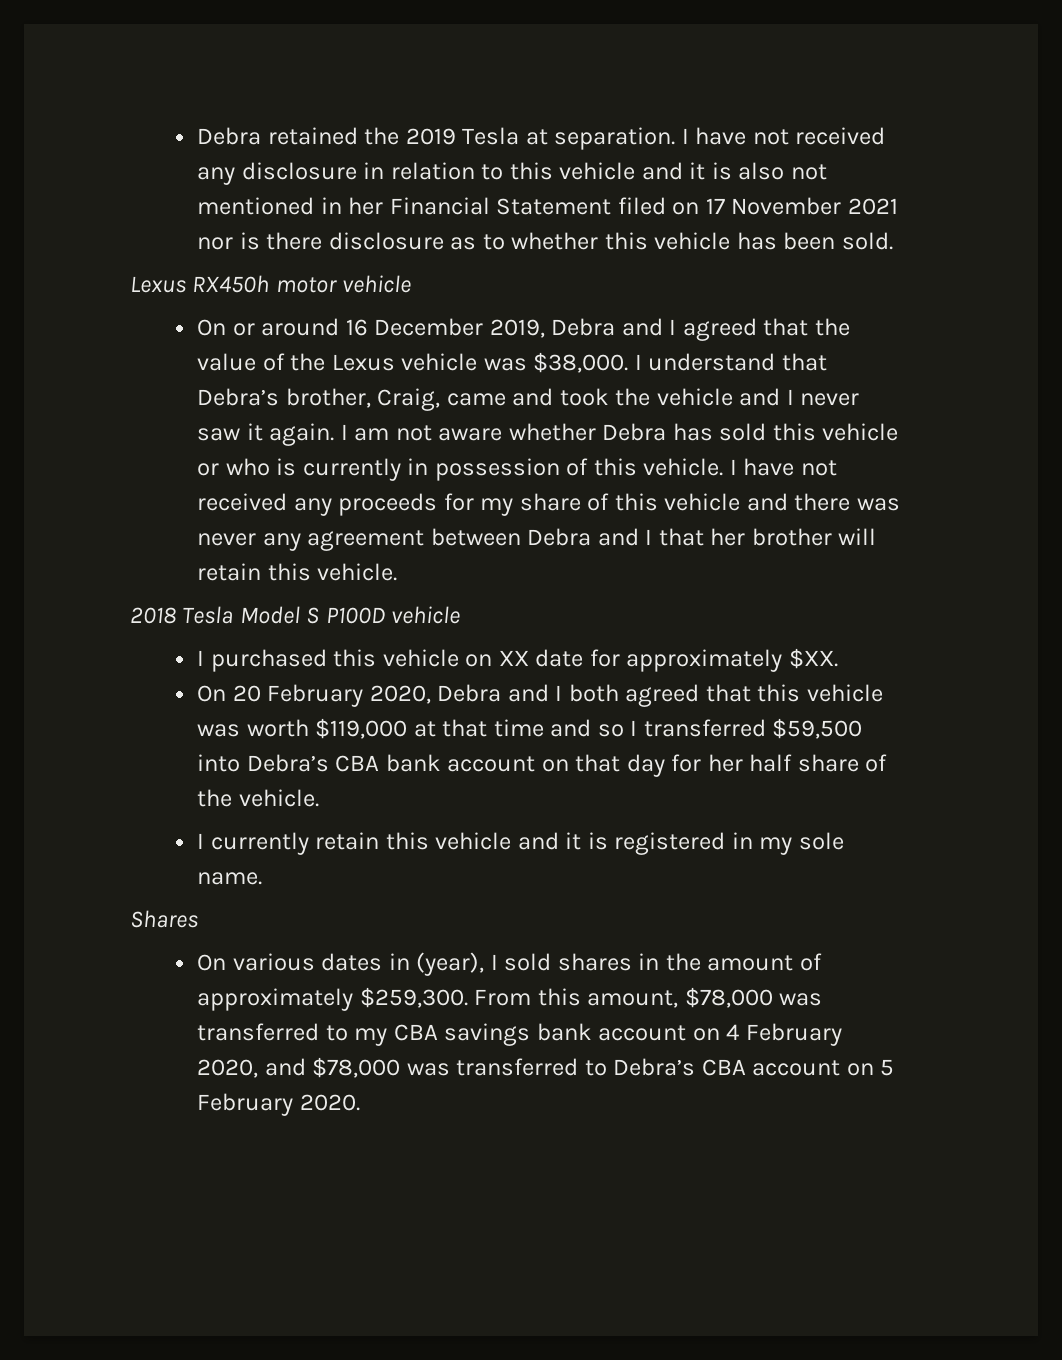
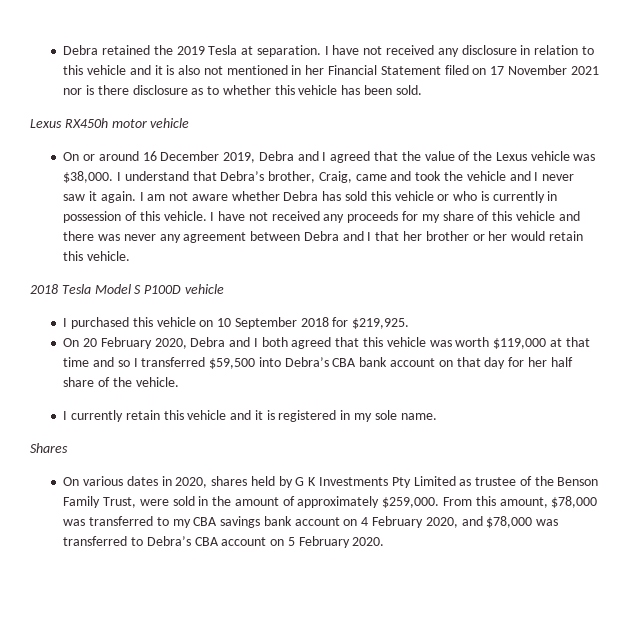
- I have not received any proceeds for my share of this vehicle and there was never any agreement between Debra and I that her brother will retain this vehicle.
+ I have not received any proceeds for my share of this vehicle and there was never any agreement between Debra and I that her brother or her would retain this vehicle.
- I purchased this vehicle on XX date for approximately $XX.
+ I purchased this vehicle on 10 September 2018 for $219,925.
- On various dates in (year), I sold shares in the amount of approximately $259,300.
+ On various dates in 2020, shares held by G K Investments Pty Limited as trustee of the Benson Family Trust, were sold in the amount of approximately $259,000.

